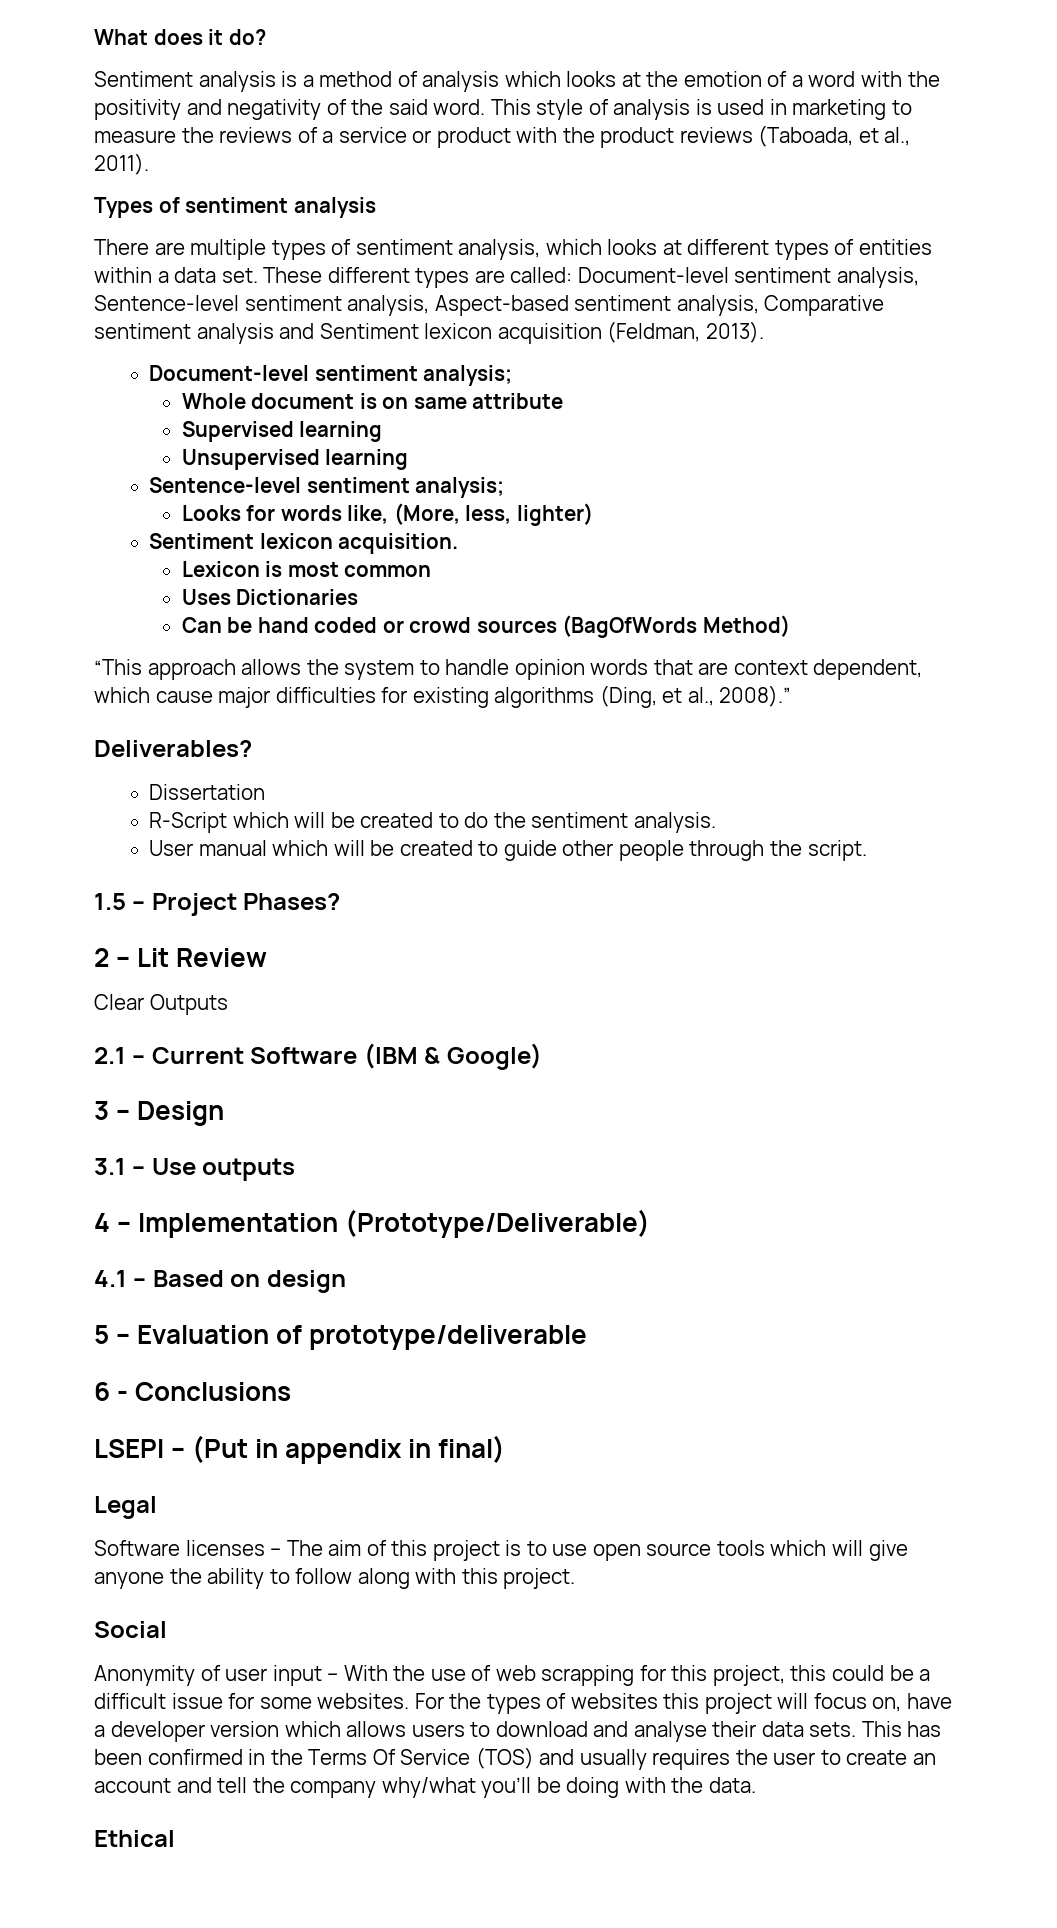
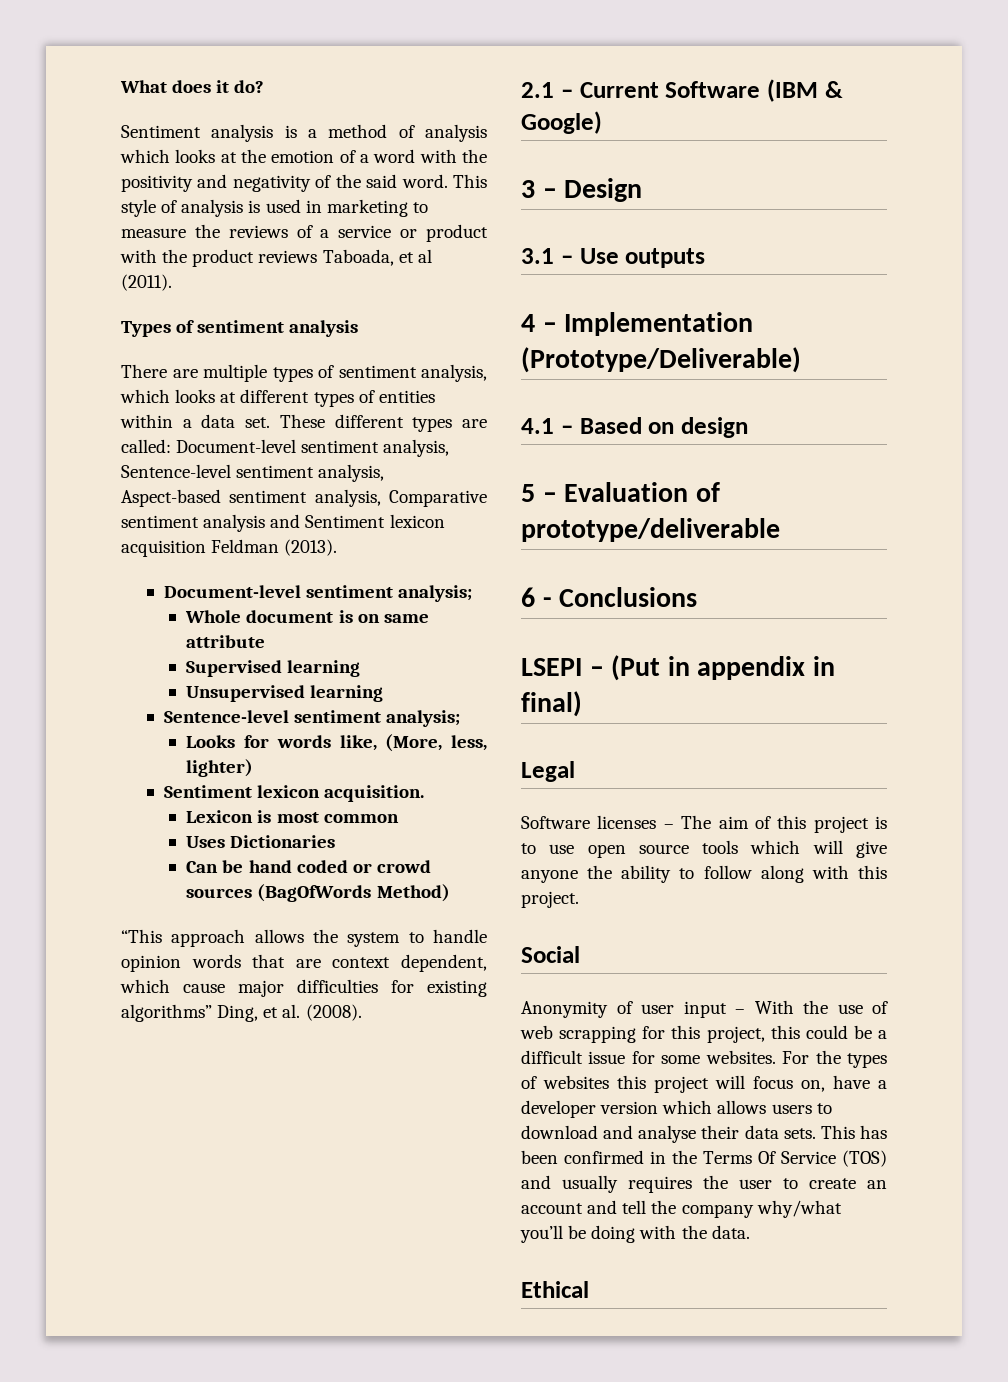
- This style of analysis is used in marketing to measure the reviews of a service or product with the product reviews (Taboada, et al., 2011).
+ This style of analysis is used in marketing to measure the reviews of a service or product with the product reviews Taboada, et al (2011).
- These different types are called: Document-level sentiment analysis, Sentence-level sentiment analysis, Aspect-based sentiment analysis, Comparative sentiment analysis and Sentiment lexicon acquisition (Feldman, 2013).
+ These different types are called: Document-level sentiment analysis, Sentence-level sentiment analysis, Aspect-based sentiment analysis, Comparative sentiment analysis and Sentiment lexicon acquisition Feldman (2013).
- “This approach allows the system to handle opinion words that are context dependent, which cause major difficulties for existing algorithms (Ding, et al., 2008).”
- Deliverables?
- Dissertation
- R-Script which will be created to do the sentiment analysis.
- User manual which will be created to guide other people through the script.
- 1.5 – Project Phases?
- 2 – Lit Review
- Clear Outputs
+ “This approach allows the system to handle opinion words that are context dependent, which cause major difficulties for existing algorithms” Ding, et al. (2008).

